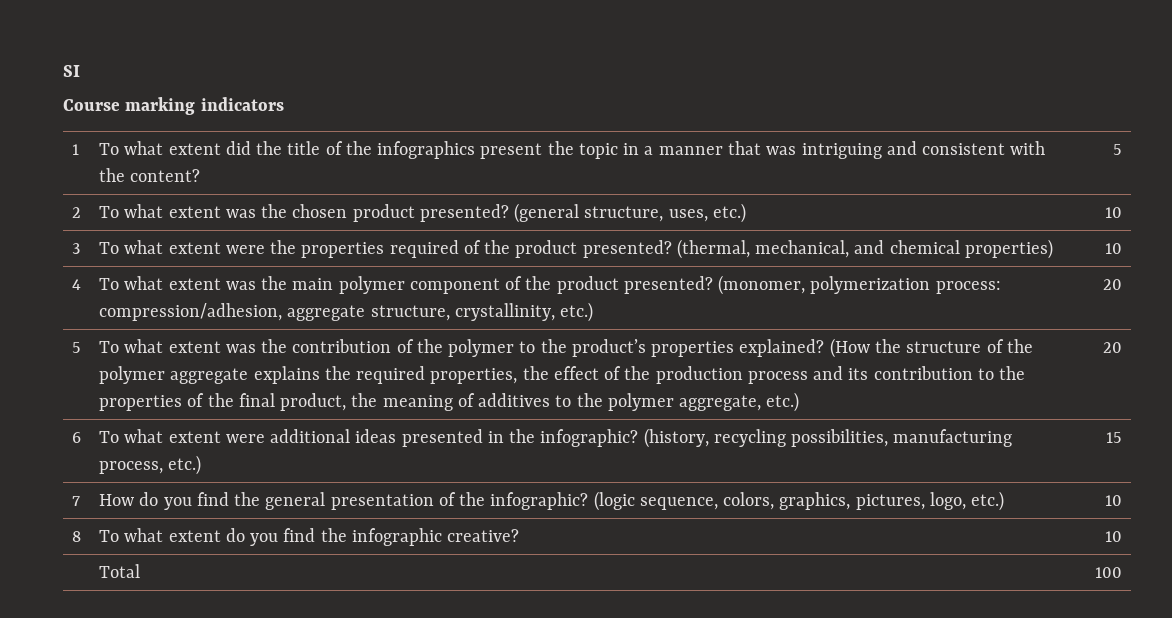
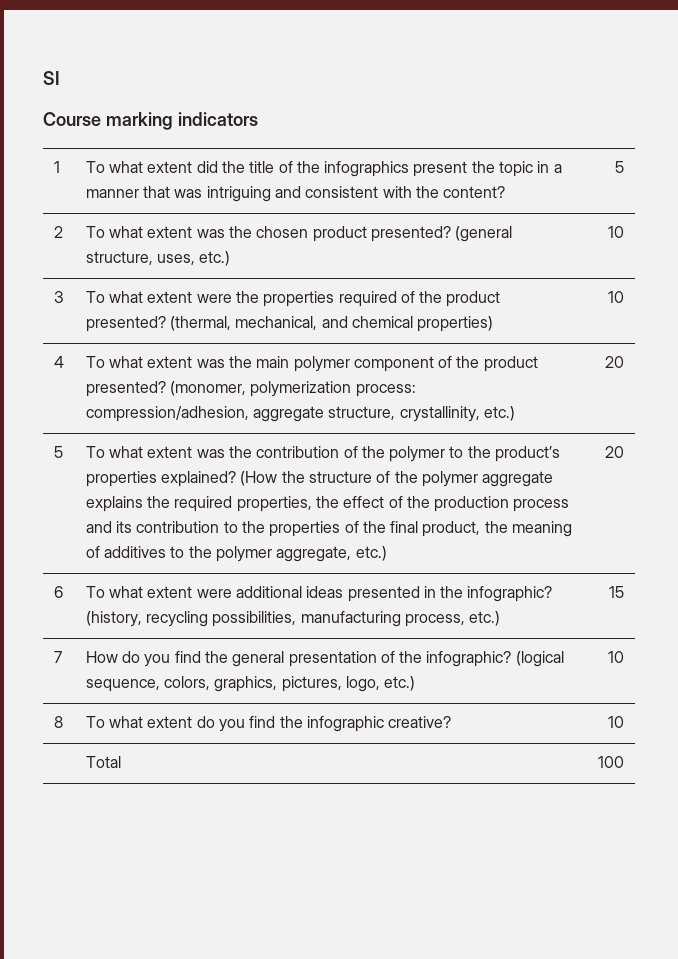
- 7 | How do you find the general presentation of the infographic? (logic sequence, colors, graphics, pictures, logo, etc.) | 10
+ 7 | How do you find the general presentation of the infographic? (logical sequence, colors, graphics, pictures, logo, etc.) | 10

